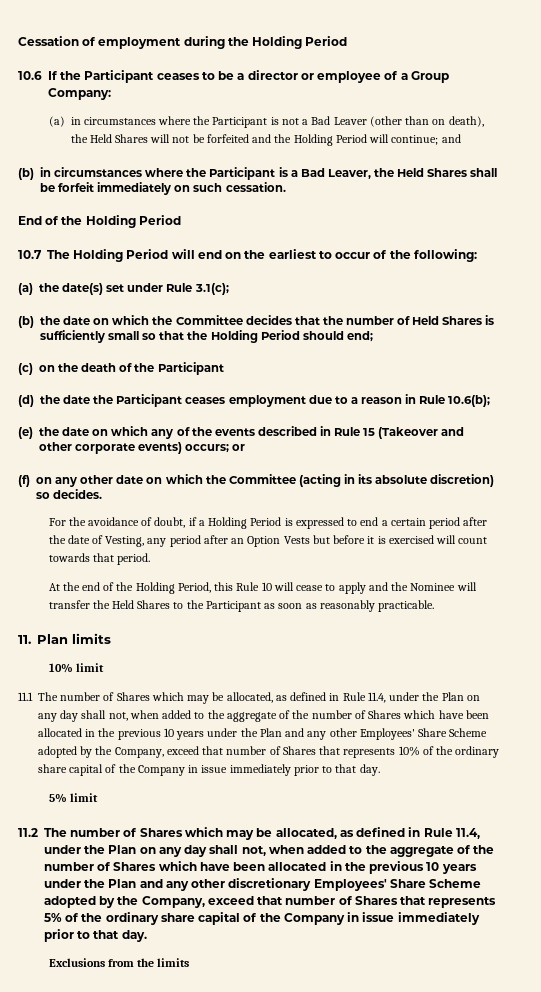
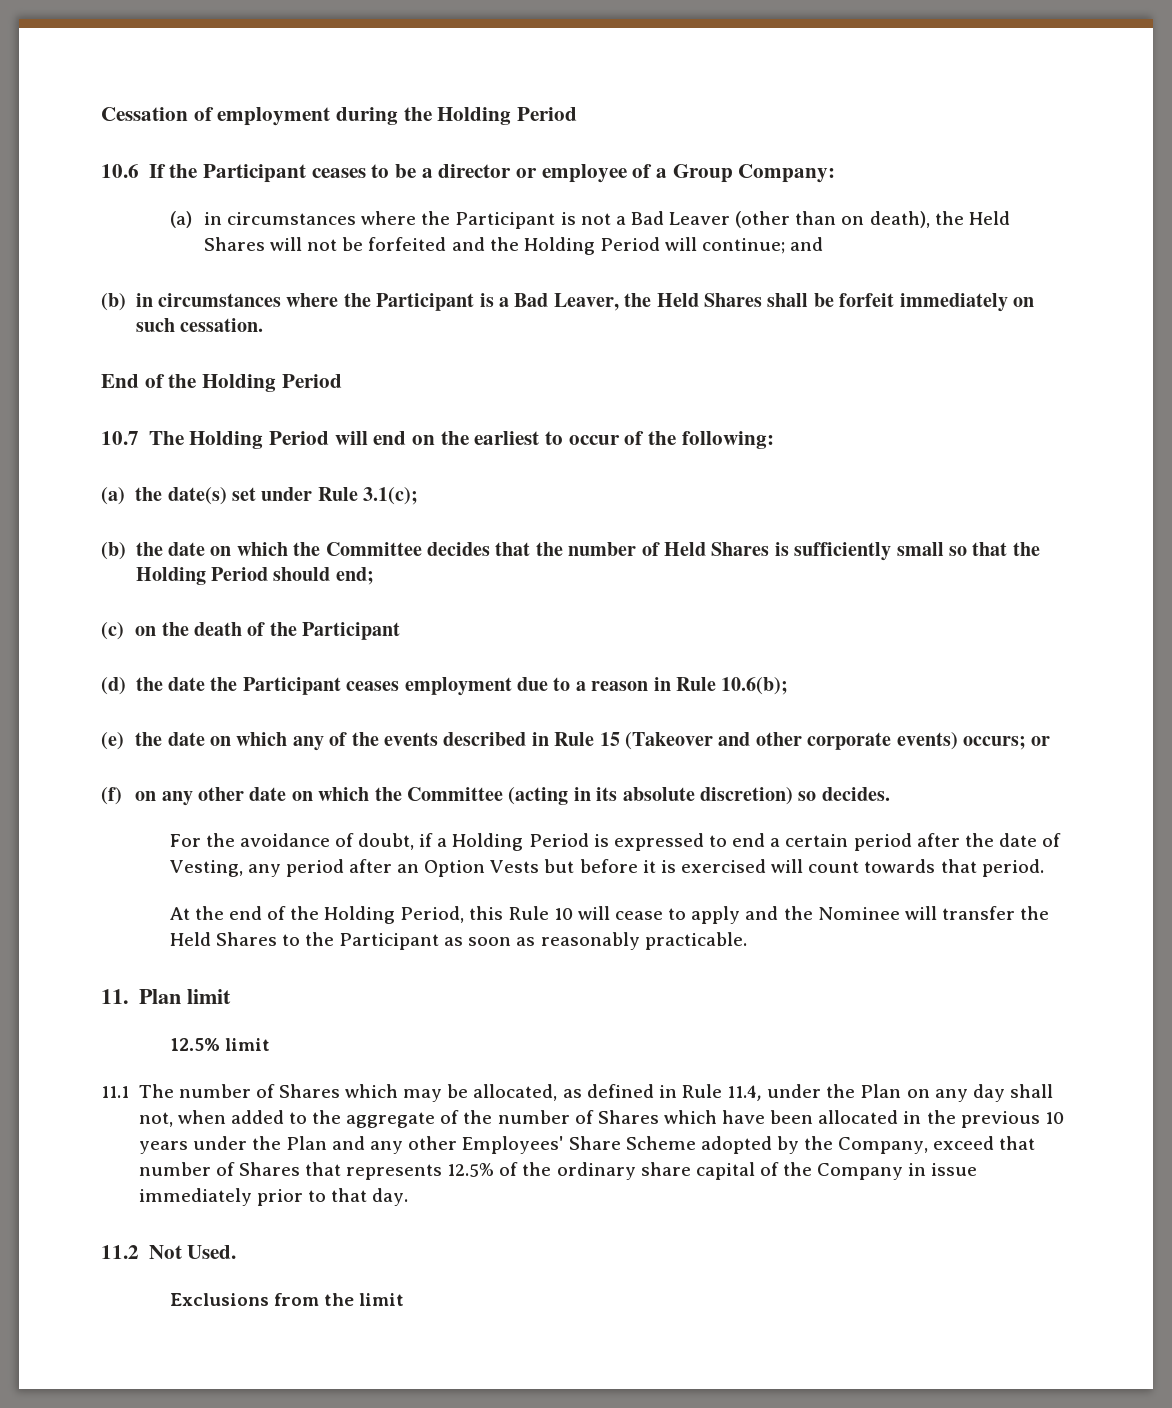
- 11. Plan limits
- 10% limit
+ 11. Plan limit
+ 12.5% limit
- 11.1 The number of Shares which may be allocated, as defined in Rule 11.4, under the Plan on any day shall not, when added to the aggregate of the number of Shares which have been allocated in the previous 10 years under the Plan and any other Employees' Share Scheme adopted by the Company, exceed that number of Shares that represents 10% of the ordinary share capital of the Company in issue immediately prior to that day.
+ 11.1 The number of Shares which may be allocated, as defined in Rule 11.4, under the Plan on any day shall not, when added to the aggregate of the number of Shares which have been allocated in the previous 10 years under the Plan and any other Employees' Share Scheme adopted by the Company, exceed that number of Shares that represents 12.5% of the ordinary share capital of the Company in issue immediately prior to that day.
- 5% limit
- 11.2 The number of Shares which may be allocated, as defined in Rule 11.4, under the Plan on any day shall not, when added to the aggregate of the number of Shares which have been allocated in the previous 10 years under the Plan and any other discretionary Employees' Share Scheme adopted by the Company, exceed that number of Shares that represents 5% of the ordinary share capital of the Company in issue immediately prior to that day.
+ 11.2 Not Used.
- Exclusions from the limits
+ Exclusions from the limit

